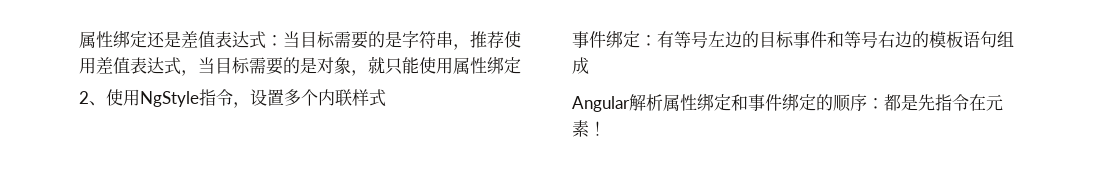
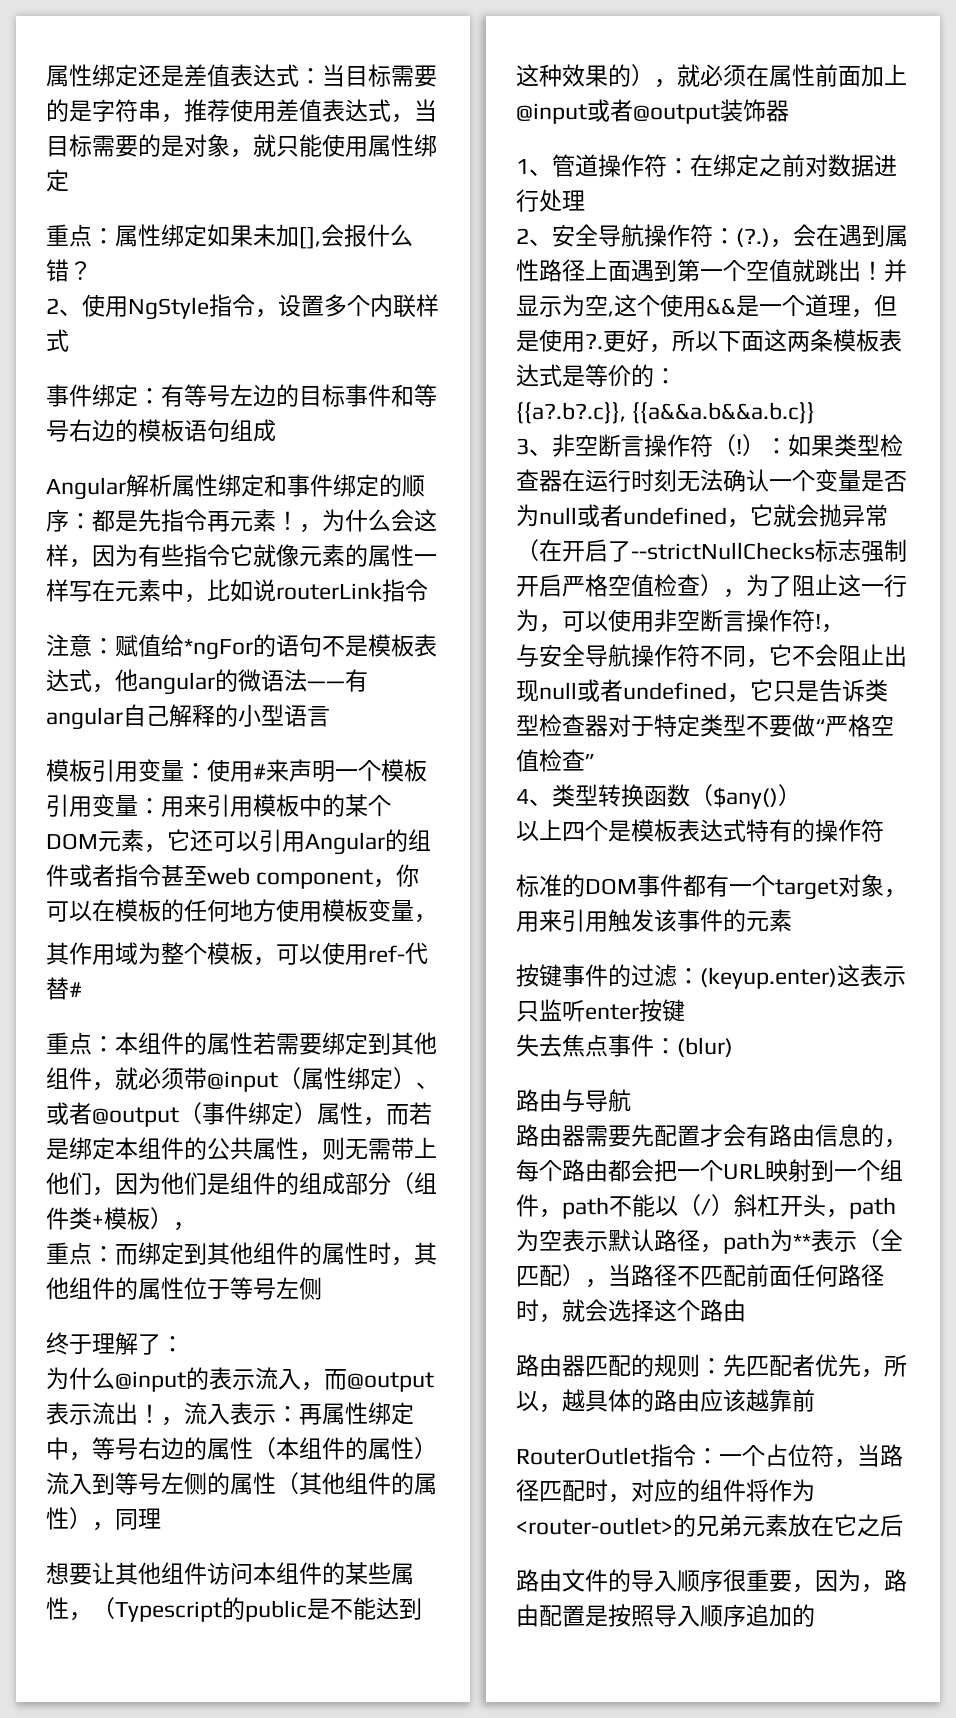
+ 重点：属性绑定如果未加[],会报什么错？
- Angular解析属性绑定和事件绑定的顺序：都是先指令在元素！
+ Angular解析属性绑定和事件绑定的顺序：都是先指令再元素！，为什么会这样，因为有些指令它就像元素的属性一样写在元素中，比如说routerLink指令
+ 注意：赋值给*ngFor的语句不是模板表达式，他angular的微语法——有angular自己解释的小型语言
+ 模板引用变量：使用#来声明一个模板引用变量：用来引用模板中的某个DOM元素，它还可以引用Angular的组件或者指令甚至web component，你可以在模板的任何地方使用模板变量，
+ 其作用域为整个模板，可以使用ref-代替#
+ 重点：本组件的属性若需要绑定到其他组件，就必须带@input（属性绑定）、或者@output（事件绑定）属性，而若是绑定本组件的公共属性，则无需带上他们，因为他们是组件的组成部分（组件类+模板），
+ 重点：而绑定到其他组件的属性时，其他组件的属性位于等号左侧
+ 终于理解了：
+ 为什么@input的表示流入，而@output表示流出！，流入表示：再属性绑定中，等号右边的属性（本组件的属性）流入到等号左侧的属性（其他组件的属性），同理
+ 想要让其他组件访问本组件的某些属性，（Typescript的public是不能达到这种效果的），就必须在属性前面加上@input或者@output装饰器
+ 1、管道操作符：在绑定之前对数据进行处理
+ 2、安全导航操作符：(?.)，会在遇到属性路径上面遇到第一个空值就跳出！并显示为空,这个使用&&是一个道理，但是使用?.更好，所以下面这两条模板表达式是等价的：
+ {{a?.b?.c}}, {{a&&a.b&&a.b.c}}
+ 3、非空断言操作符（!）：如果类型检查器在运行时刻无法确认一个变量是否为null或者undefined，它就会抛异常（在开启了--strictNullChecks标志强制开启严格空值检查），为了阻止这一行为，可以使用非空断言操作符!，
+ 与安全导航操作符不同，它不会阻止出现null或者undefined，它只是告诉类型检查器对于特定类型不要做“严格空值检查”
+ 4、类型转换函数（$any()）
+ 以上四个是模板表达式特有的操作符
+ 标准的DOM事件都有一个target对象，用来引用触发该事件的元素
+ 按键事件的过滤：(keyup.enter)这表示只监听enter按键
+ 失去焦点事件：(blur)
+ 路由与导航
+ 路由器需要先配置才会有路由信息的，每个路由都会把一个URL映射到一个组件，path不能以（/）斜杠开头，path为空表示默认路径，path为**表示（全匹配），当路径不匹配前面任何路径时，就会选择这个路由
+ 路由器匹配的规则：先匹配者优先，所以，越具体的路由应该越靠前
+ RouterOutlet指令：一个占位符，当路径匹配时，对应的组件将作为<router-outlet>的兄弟元素放在它之后
+ 路由文件的导入顺序很重要，因为，路由配置是按照导入顺序追加的

